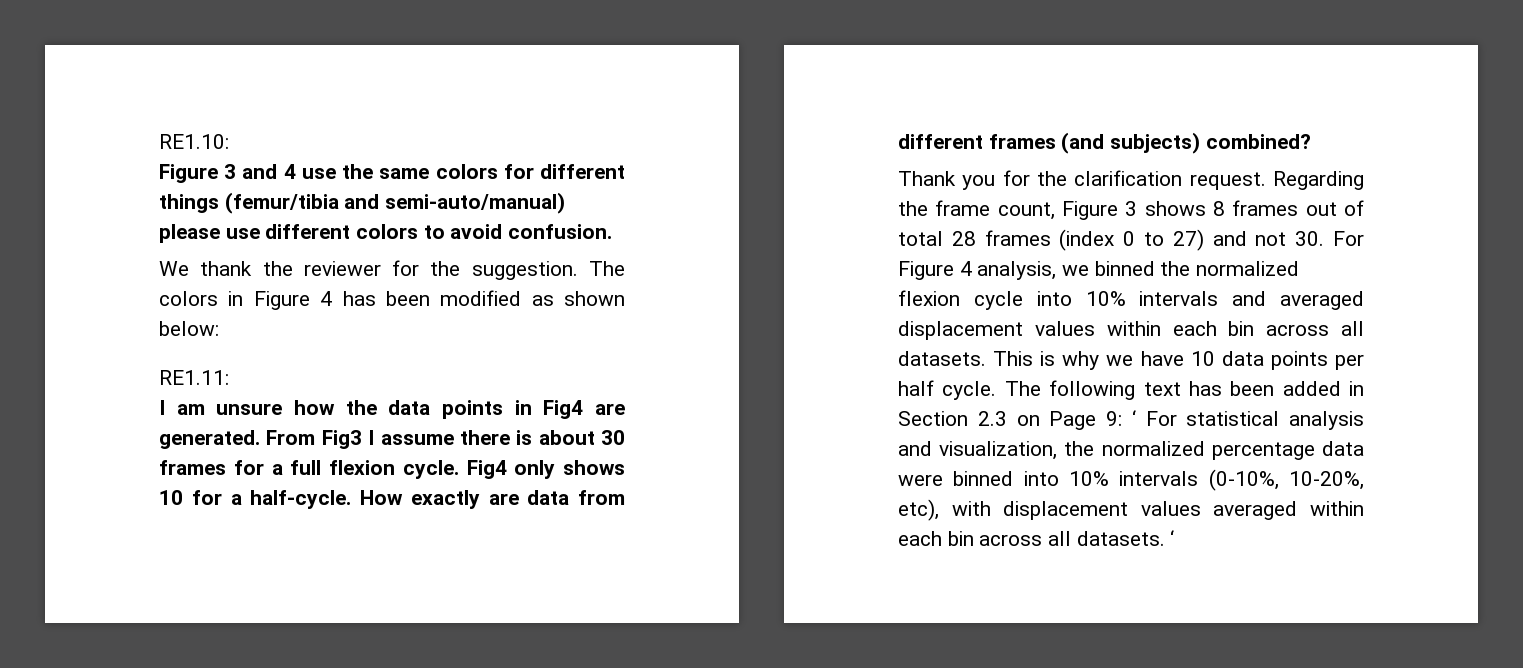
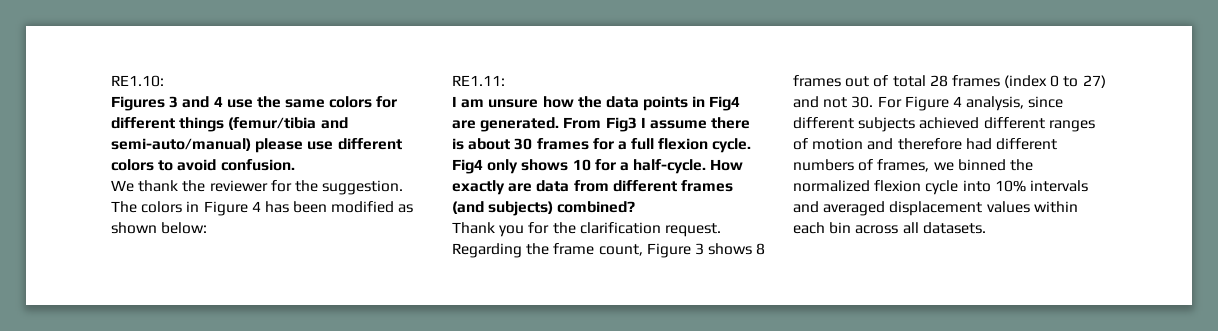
- Figure 3 and 4 use the same colors for different things (femur/tibia and semi-auto/manual) please use different colors to avoid confusion.
+ Figures 3 and 4 use the same colors for different things (femur/tibia and semi-auto/manual) please use different colors to avoid confusion.
- Regarding the frame count, Figure 3 shows 8 frames out of total 28 frames (index 0 to 27) and not 30. For Figure 4 analysis, we binned the normalized flexion cycle into 10% intervals and averaged displacement values within each bin across all datasets. This is why we have 10 data points per half cycle. The following text has been added in Section 2.3 on Page 9: ‘ For statistical analysis and visualization, the normalized percentage data were binned into 10% intervals (0-10%, 10-20%, etc), with displacement values averaged within each bin across all datasets. ‘
+ Regarding the frame count, Figure 3 shows 8 frames out of total 28 frames (index 0 to 27) and not 30. For Figure 4 analysis, since different subjects achieved different ranges of motion and therefore had different numbers of frames, we binned the normalized flexion cycle into 10% intervals and averaged displacement values within each bin across all datasets.

